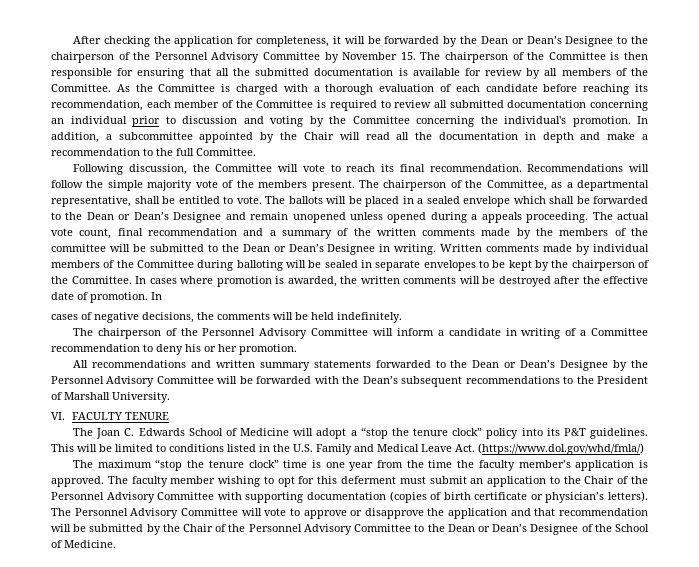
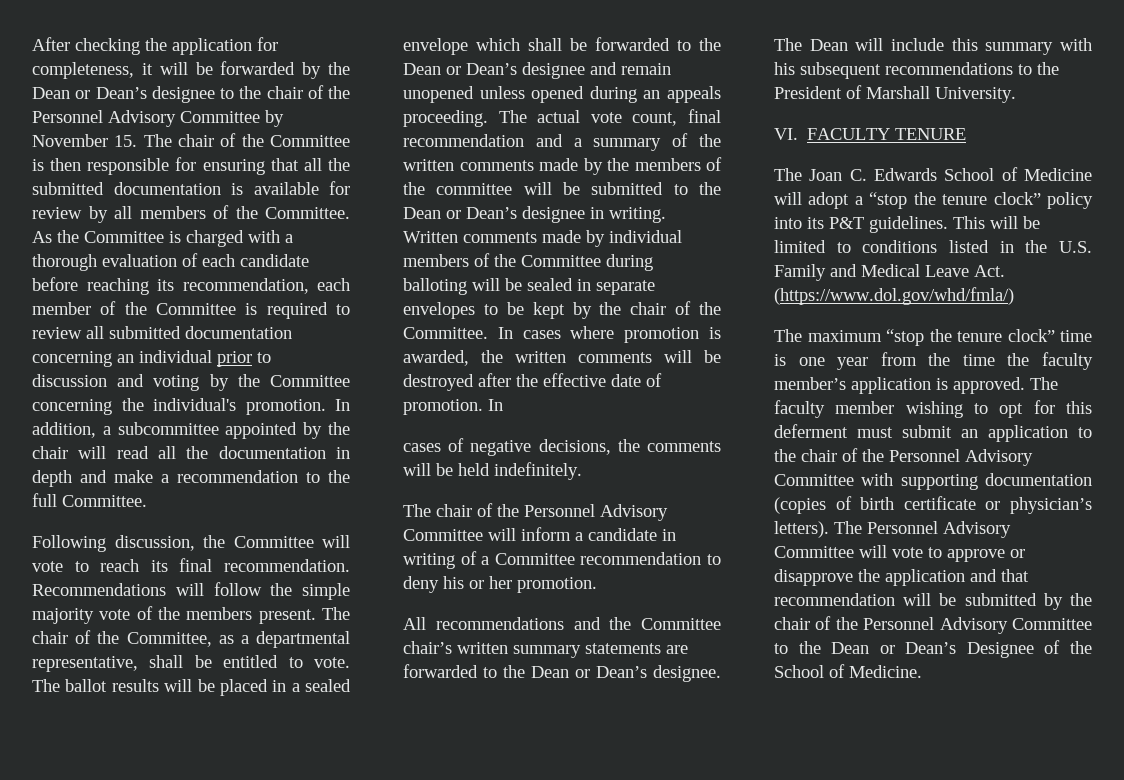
- After checking the application for completeness, it will be forwarded by the Dean or Dean’s Designee to the chairperson of the Personnel Advisory Committee by November 15. The chairperson of the Committee is then responsible for ensuring that all the submitted documentation is available for review by all members of the Committee.
+ After checking the application for completeness, it will be forwarded by the Dean or Dean’s designee to the chair of the Personnel Advisory Committee by November 15. The chair of the Committee is then responsible for ensuring that all the submitted documentation is available for review by all members of the Committee.
- In addition, a subcommittee appointed by the Chair will read all the documentation in depth and make a recommendation to the full Committee.
+ In addition, a subcommittee appointed by the chair will read all the documentation in depth and make a recommendation to the full Committee.
- The chairperson of the Committee, as a departmental representative, shall be entitled to vote.
+ The chair of the Committee, as a departmental representative, shall be entitled to vote.
- The ballots will be placed in a sealed envelope which shall be forwarded to the Dean or Dean’s Designee and remain unopened unless opened during a appeals proceeding.
+ The ballot results will be placed in a sealed envelope which shall be forwarded to the Dean or Dean’s designee and remain unopened unless opened during an appeals proceeding.
- The actual vote count, final recommendation and a summary of the written comments made by the members of the committee will be submitted to the Dean or Dean’s Designee in writing.
+ The actual vote count, final recommendation and a summary of the written comments made by the members of the committee will be submitted to the Dean or Dean’s designee in writing.
- Written comments made by individual members of the Committee during balloting will be sealed in separate envelopes to be kept by the chairperson of the Committee.
+ Written comments made by individual members of the Committee during balloting will be sealed in separate envelopes to be kept by the chair of the Committee.
- The chairperson of the Personnel Advisory Committee will inform a candidate in writing of a Committee recommendation to deny his or her promotion.
+ The chair of the Personnel Advisory Committee will inform a candidate in writing of a Committee recommendation to deny his or her promotion.
- All recommendations and written summary statements forwarded to the Dean or Dean’s Designee by the Personnel Advisory Committee will be forwarded with the Dean’s subsequent recommendations to the President of Marshall University.
+ All recommendations and the Committee chair’s written summary statements are forwarded to the Dean or Dean’s designee. The Dean will include this summary with his subsequent recommendations to the President of Marshall University.
- The faculty member wishing to opt for this deferment must submit an application to the Chair of the Personnel Advisory Committee with supporting documentation (copies of birth certificate or physician’s letters).
+ The faculty member wishing to opt for this deferment must submit an application to the chair of the Personnel Advisory Committee with supporting documentation (copies of birth certificate or physician’s letters).
- The Personnel Advisory Committee will vote to approve or disapprove the application and that recommendation will be submitted by the Chair of the Personnel Advisory Committee to the Dean or Dean’s Designee of the School of Medicine.
+ The Personnel Advisory Committee will vote to approve or disapprove the application and that recommendation will be submitted by the chair of the Personnel Advisory Committee to the Dean or Dean’s Designee of the School of Medicine.

